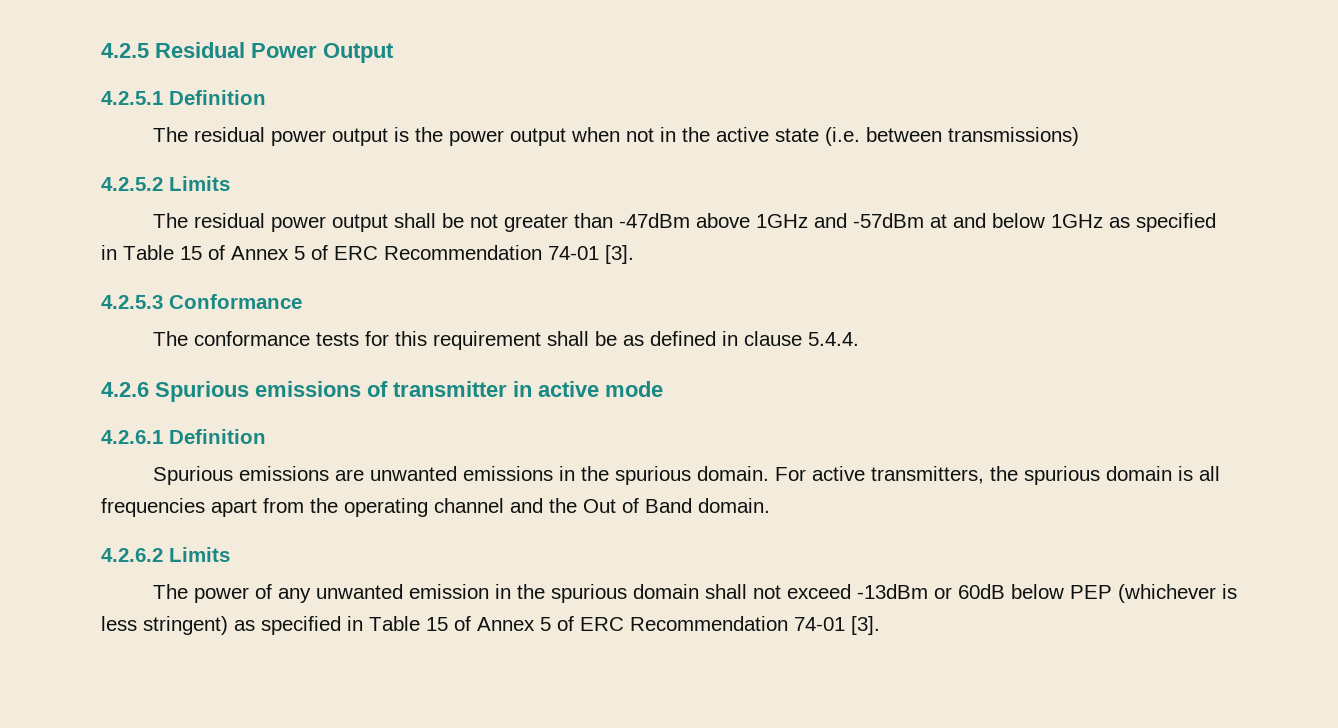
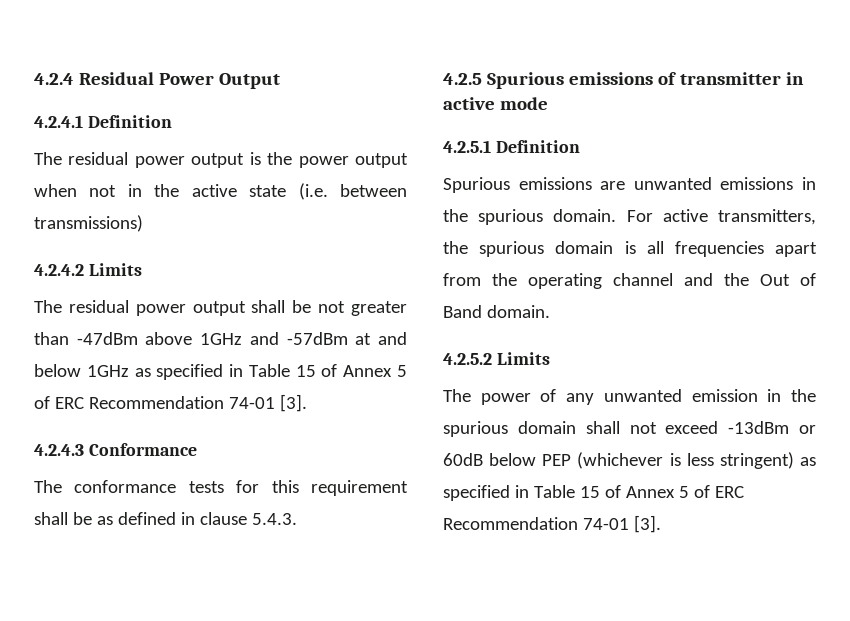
- 4.2.5 Residual Power Output
+ 4.2.4 Residual Power Output
- 4.2.5.1 Definition
+ 4.2.4.1 Definition
- 4.2.5.2 Limits
+ 4.2.4.2 Limits
- 4.2.5.3 Conformance
+ 4.2.4.3 Conformance
- The conformance tests for this requirement shall be as defined in clause 5.4.4.
- 4.2.6 Spurious emissions of transmitter in active mode
+ The conformance tests for this requirement shall be as defined in clause 5.4.3.
+ 4.2.5 Spurious emissions of transmitter in active mode
- 4.2.6.1 Definition
+ 4.2.5.1 Definition
- 4.2.6.2 Limits
+ 4.2.5.2 Limits

